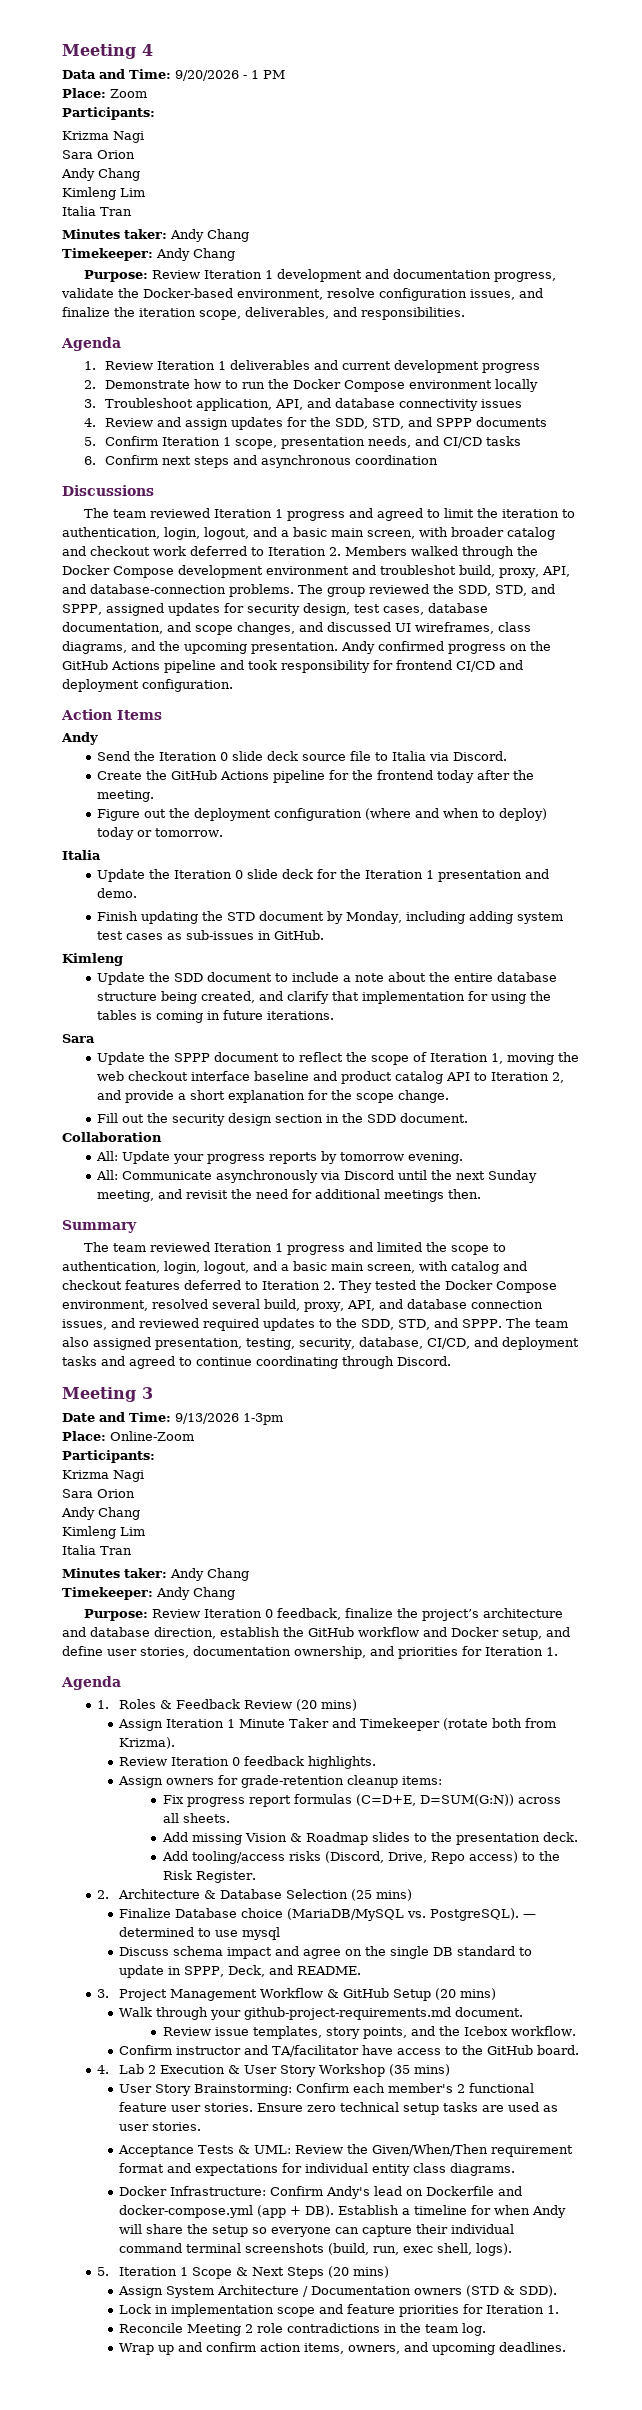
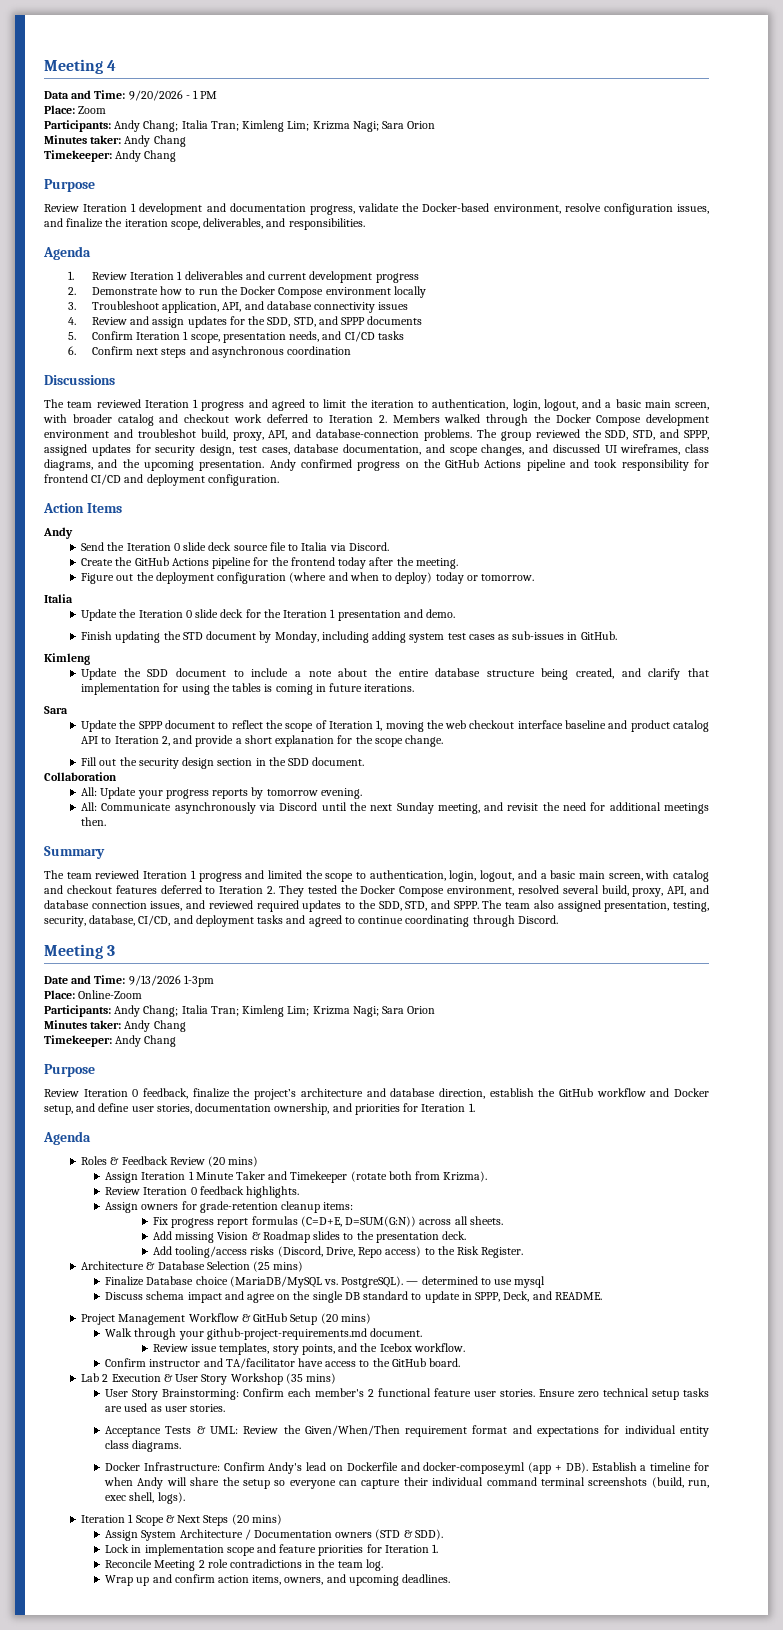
  Place: Zoom
- Participants:
- Krizma Nagi
- Sara Orion
- Andy Chang
- Kimleng Lim
- Italia Tran
+ Participants: Andy Chang; Italia Tran; Kimleng Lim; Krizma Nagi; Sara Orion
  Minutes taker: Andy Chang
  Timekeeper: Andy Chang
- Purpose: Review Iteration 1 development and documentation progress, validate the Docker-based environment, resolve configuration issues, and finalize the iteration scope, deliverables, and responsibilities.
+ Purpose
+ Review Iteration 1 development and documentation progress, validate the Docker-based environment, resolve configuration issues, and finalize the iteration scope, deliverables, and responsibilities.
  Place: Online-Zoom
- Participants:
- Krizma Nagi
- Sara Orion
- Andy Chang
- Kimleng Lim
- Italia Tran
+ Participants: Andy Chang; Italia Tran; Kimleng Lim; Krizma Nagi; Sara Orion
  Minutes taker: Andy Chang
  Timekeeper: Andy Chang
- Purpose: Review Iteration 0 feedback, finalize the project’s architecture and database direction, establish the GitHub workflow and Docker setup, and define user stories, documentation ownership, and priorities for Iteration 1.
+ Purpose
+ Review Iteration 0 feedback, finalize the project’s architecture and database direction, establish the GitHub workflow and Docker setup, and define user stories, documentation ownership, and priorities for Iteration 1.
- 1. Roles & Feedback Review (20 mins)
+ Roles & Feedback Review (20 mins)
- 2. Architecture & Database Selection (25 mins)
+ Architecture & Database Selection (25 mins)
- 3. Project Management Workflow & GitHub Setup (20 mins)
+ Project Management Workflow & GitHub Setup (20 mins)
- 4. Lab 2 Execution & User Story Workshop (35 mins)
+ Lab 2 Execution & User Story Workshop (35 mins)
- 5. Iteration 1 Scope & Next Steps (20 mins)
+ Iteration 1 Scope & Next Steps (20 mins)

